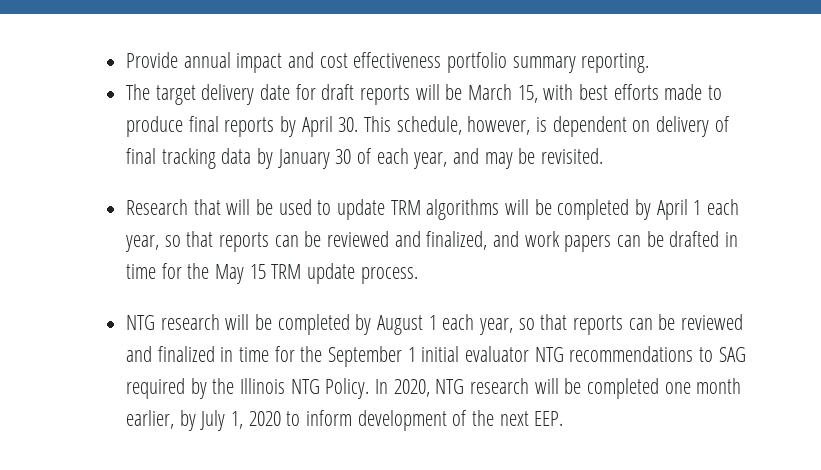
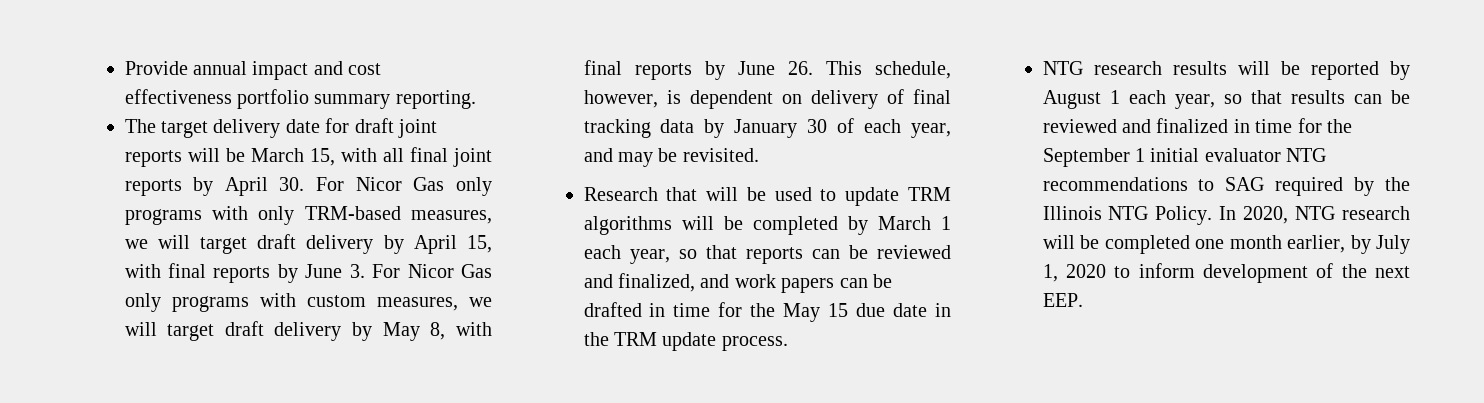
- The target delivery date for draft reports will be March 15, with best efforts made to produce final reports by April 30. This schedule, however, is dependent on delivery of final tracking data by January 30 of each year, and may be revisited.
+ The target delivery date for draft joint reports will be March 15, with all final joint reports by April 30. For Nicor Gas only programs with only TRM-based measures, we will target draft delivery by April 15, with final reports by June 3. For Nicor Gas only programs with custom measures, we will target draft delivery by May 8, with final reports by June 26. This schedule, however, is dependent on delivery of final tracking data by January 30 of each year, and may be revisited.
- Research that will be used to update TRM algorithms will be completed by April 1 each year, so that reports can be reviewed and finalized, and work papers can be drafted in time for the May 15 TRM update process.
+ Research that will be used to update TRM algorithms will be completed by March 1 each year, so that reports can be reviewed and finalized, and work papers can be drafted in time for the May 15 due date in the TRM update process.
- NTG research will be completed by August 1 each year, so that reports can be reviewed and finalized in time for the September 1 initial evaluator NTG recommendations to SAG required by the Illinois NTG Policy.
+ NTG research results will be reported by August 1 each year, so that results can be reviewed and finalized in time for the September 1 initial evaluator NTG recommendations to SAG required by the Illinois NTG Policy.

